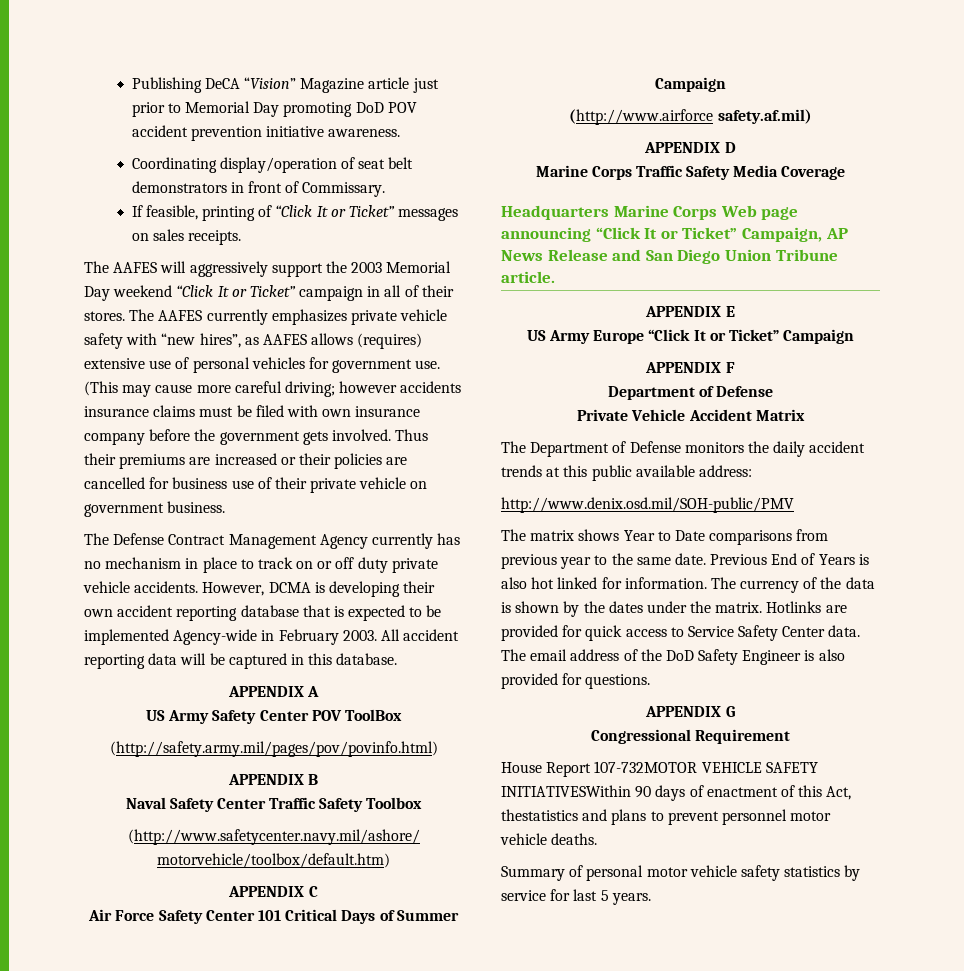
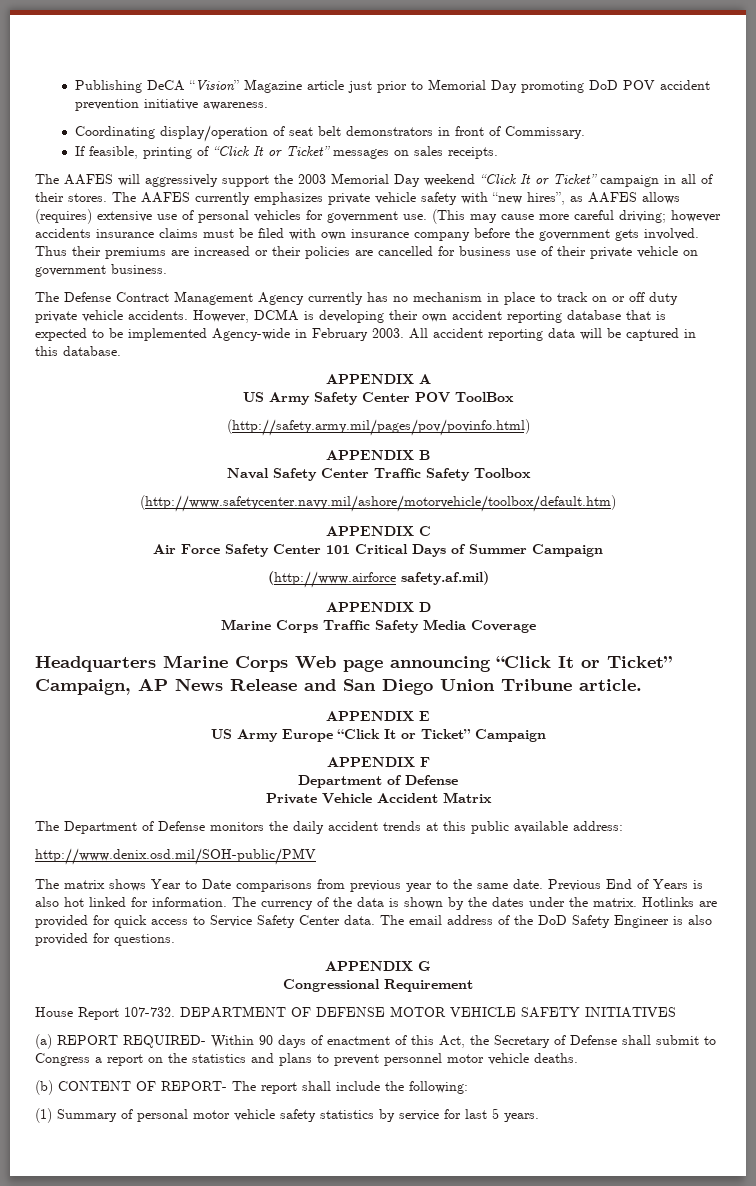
- House Report 107-732MOTOR VEHICLE SAFETY INITIATIVESWithin 90 days of enactment of this Act, thestatistics and plans to prevent personnel motor vehicle deaths.
+ House Report 107-732. DEPARTMENT OF DEFENSE MOTOR VEHICLE SAFETY INITIATIVES
+ (a) REPORT REQUIRED- Within 90 days of enactment of this Act, the Secretary of Defense shall submit to Congress a report on the statistics and plans to prevent personnel motor vehicle deaths.
- Summary of personal motor vehicle safety statistics by service for last 5 years.
+ (b) CONTENT OF REPORT- The report shall include the following:
+ (1) Summary of personal motor vehicle safety statistics by service for last 5 years.

